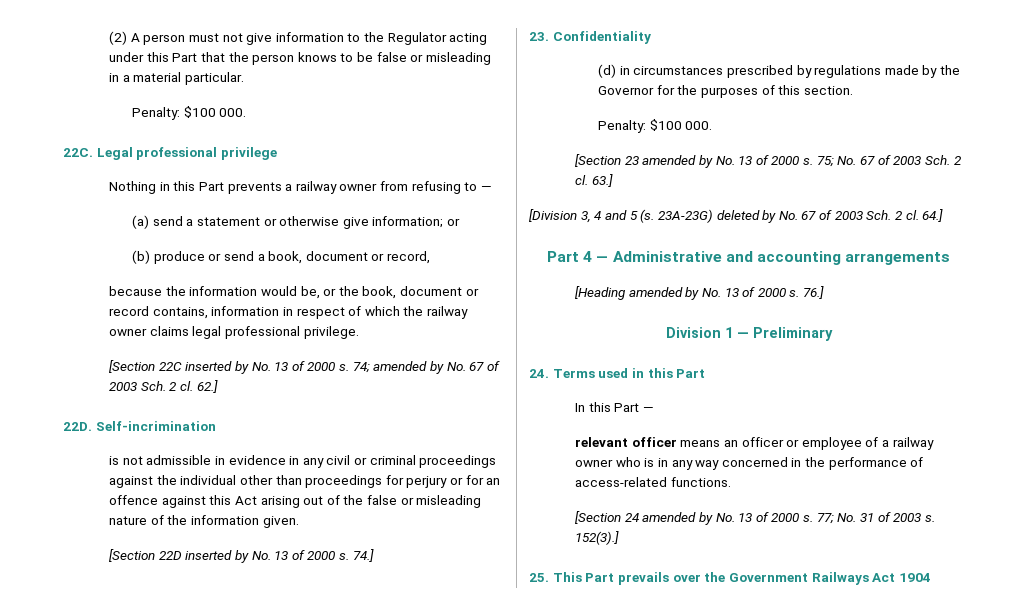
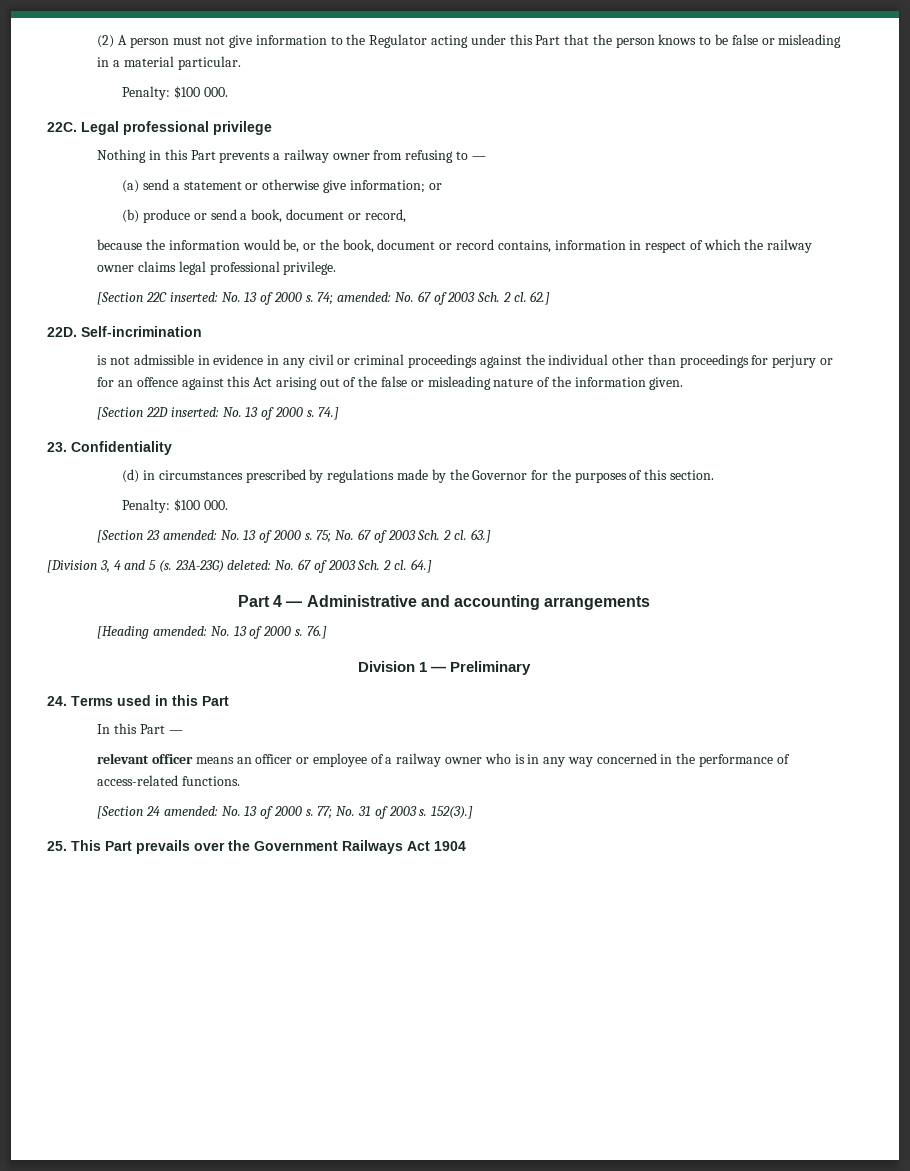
- [Section 22C inserted by No. 13 of 2000 s.
+ [Section 22C inserted: No. 13 of 2000 s.
- 74; amended by No. 67 of 2003 Sch. 2 cl.
+ 74; amended: No. 67 of 2003 Sch. 2 cl.
- [Section 22D inserted by No. 13 of 2000 s.
+ [Section 22D inserted: No. 13 of 2000 s.
- [Section 23 amended by No. 13 of 2000 s.
+ [Section 23 amended: No. 13 of 2000 s.
- 23A-23G) deleted by No. 67 of 2003 Sch. 2 cl.
+ 23A-23G) deleted: No. 67 of 2003 Sch. 2 cl.
- [Heading amended by No. 13 of 2000 s.
+ [Heading amended: No. 13 of 2000 s.
- [Section 24 amended by No. 13 of 2000 s.
+ [Section 24 amended: No. 13 of 2000 s.

